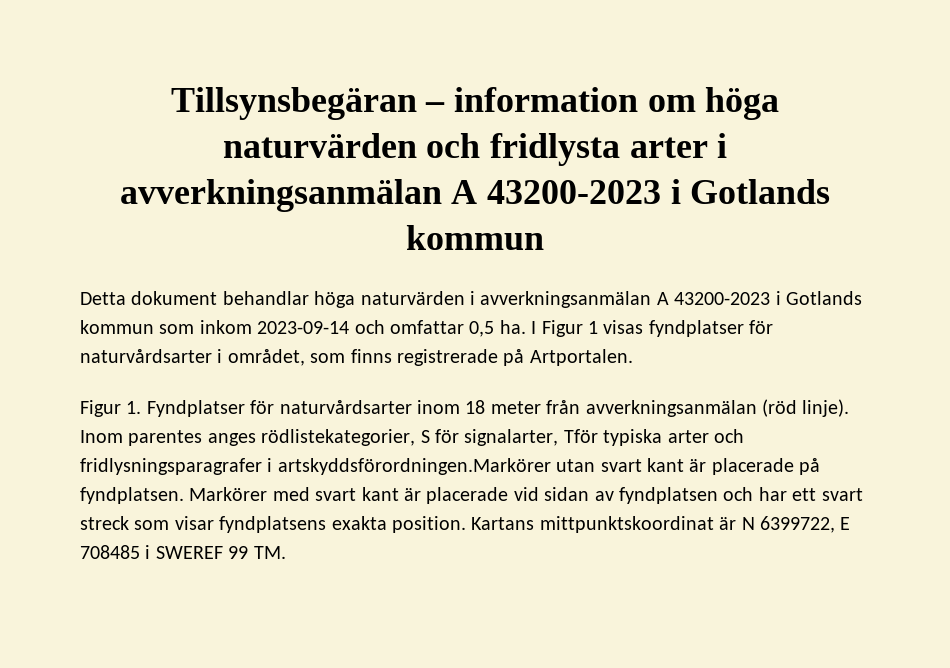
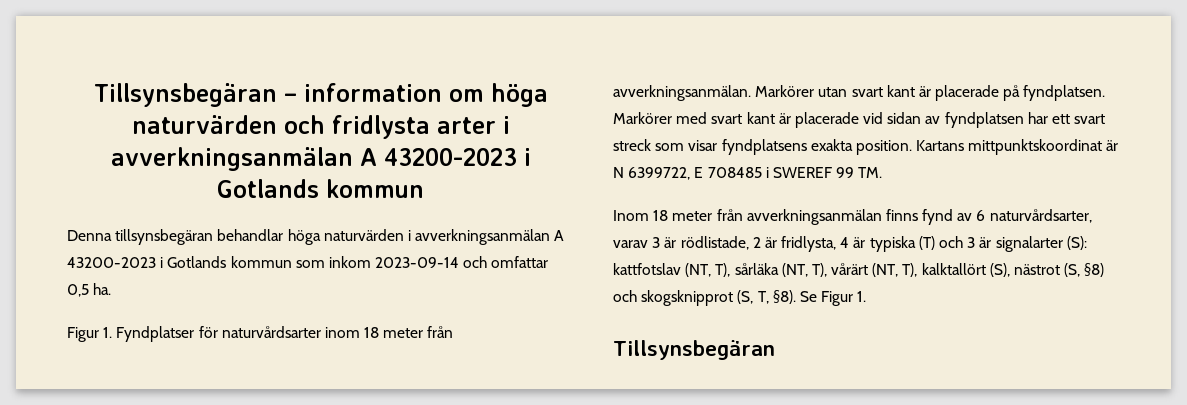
- Detta dokument behandlar höga naturvärden i avverkningsanmälan A 43200-2023 i Gotlands kommun som inkom 2023-09-14 och omfattar 0,5 ha. I Figur 1 visas fyndplatser för naturvårdsarter i området, som finns registrerade på Artportalen.
+ Denna tillsynsbegäran behandlar höga naturvärden i avverkningsanmälan A 43200-2023 i Gotlands kommun som inkom 2023-09-14 och omfattar 0,5 ha.
- Figur 1. Fyndplatser för naturvårdsarter inom 18 meter från avverkningsanmälan (röd linje). Inom parentes anges rödlistekategorier, S för signalarter, Tför typiska arter och fridlysningsparagrafer i artskyddsförordningen.Markörer utan svart kant är placerade på fyndplatsen.
+ Figur 1. Fyndplatser för naturvårdsarter inom 18 meter från avverkningsanmälan. Markörer utan svart kant är placerade på fyndplatsen.
- Markörer med svart kant är placerade vid sidan av fyndplatsen och har ett svart streck som visar fyndplatsens exakta position.
+ Markörer med svart kant är placerade vid sidan av fyndplatsen har ett svart streck som visar fyndplatsens exakta position.
+ Inom 18 meter från avverkningsanmälan finns fynd av 6 naturvårdsarter, varav 3 är rödlistade, 2 är fridlysta, 4 är typiska (T) och 3 är signalarter (S): kattfotslav (NT, T), sårläka (NT, T), vårärt (NT, T), kalktallört (S), nästrot (S, §8) och skogsknipprot (S, T, §8). Se Figur 1.
+ Tillsynsbegäran

